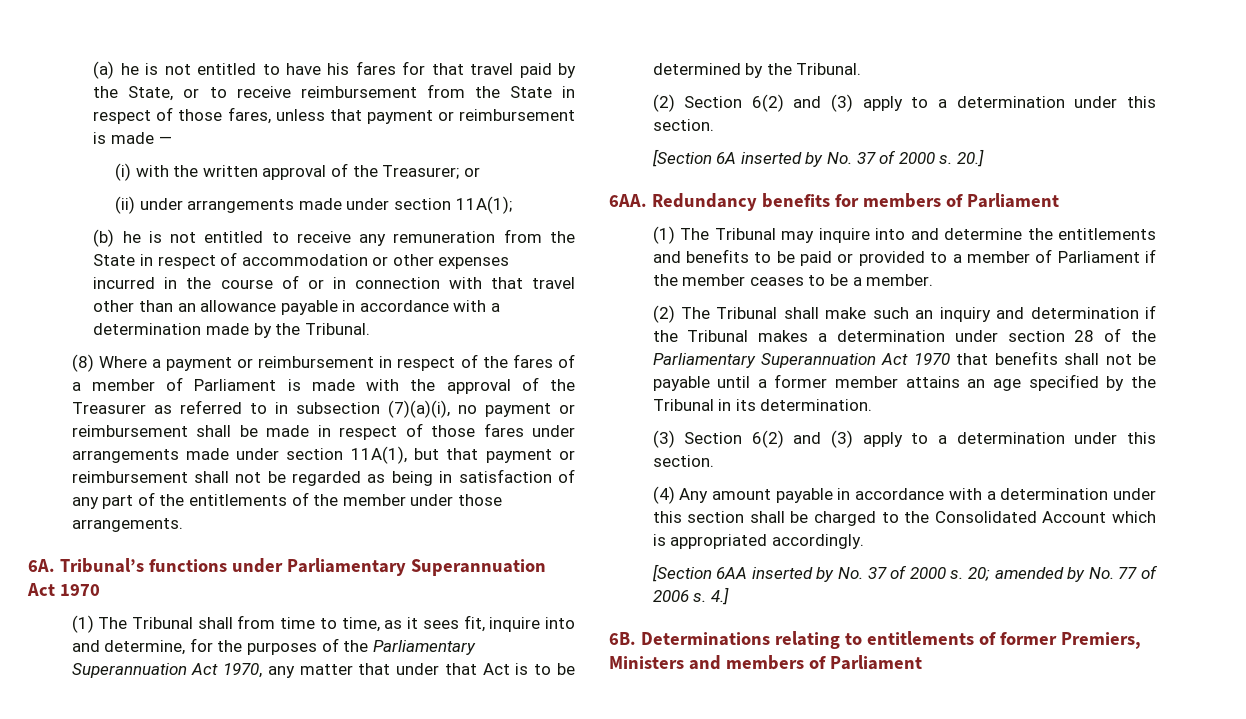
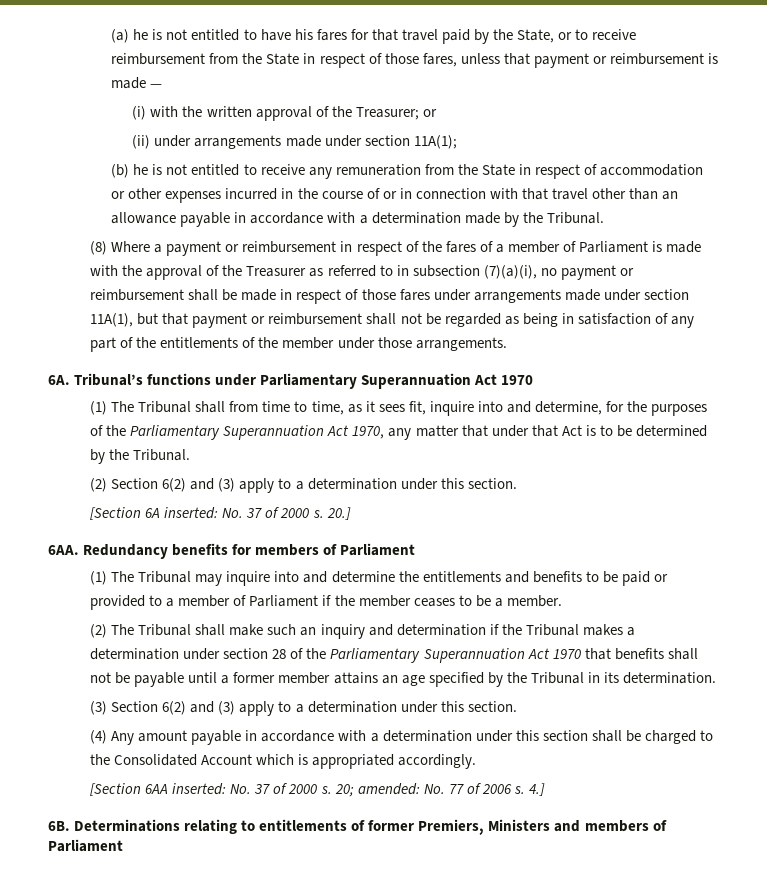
- [Section 6A inserted by No. 37 of 2000 s.
+ [Section 6A inserted: No. 37 of 2000 s.
- [Section 6AA inserted by No. 37 of 2000 s.
+ [Section 6AA inserted: No. 37 of 2000 s.
- 20; amended by No. 77 of 2006 s.
+ 20; amended: No. 77 of 2006 s.

